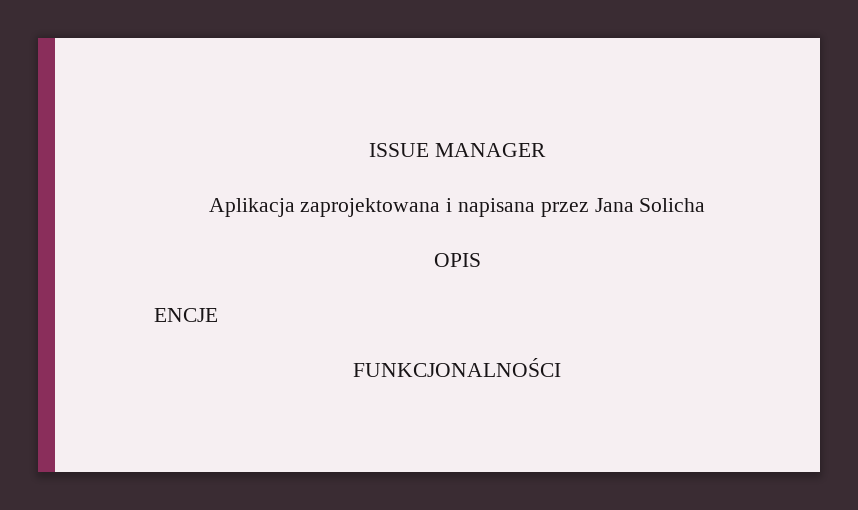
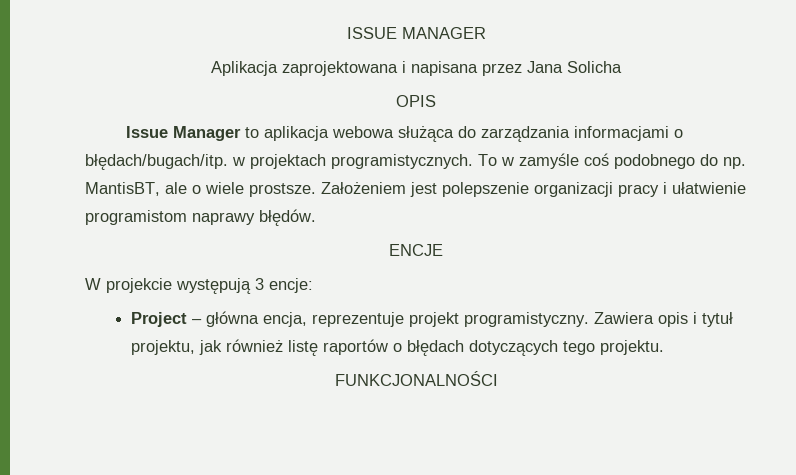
+ Issue Manager to aplikacja webowa służąca do zarządzania informacjami o błędach/bugach/itp. w projektach programistycznych. To w zamyśle coś podobnego do np. MantisBT, ale o wiele prostsze. Założeniem jest polepszenie organizacji pracy i ułatwienie programistom naprawy błędów.
  ENCJE
+ W projekcie występują 3 encje:
+ Project – główna encja, reprezentuje projekt programistyczny. Zawiera opis i tytuł projektu, jak również listę raportów o błędach dotyczących tego projektu.

